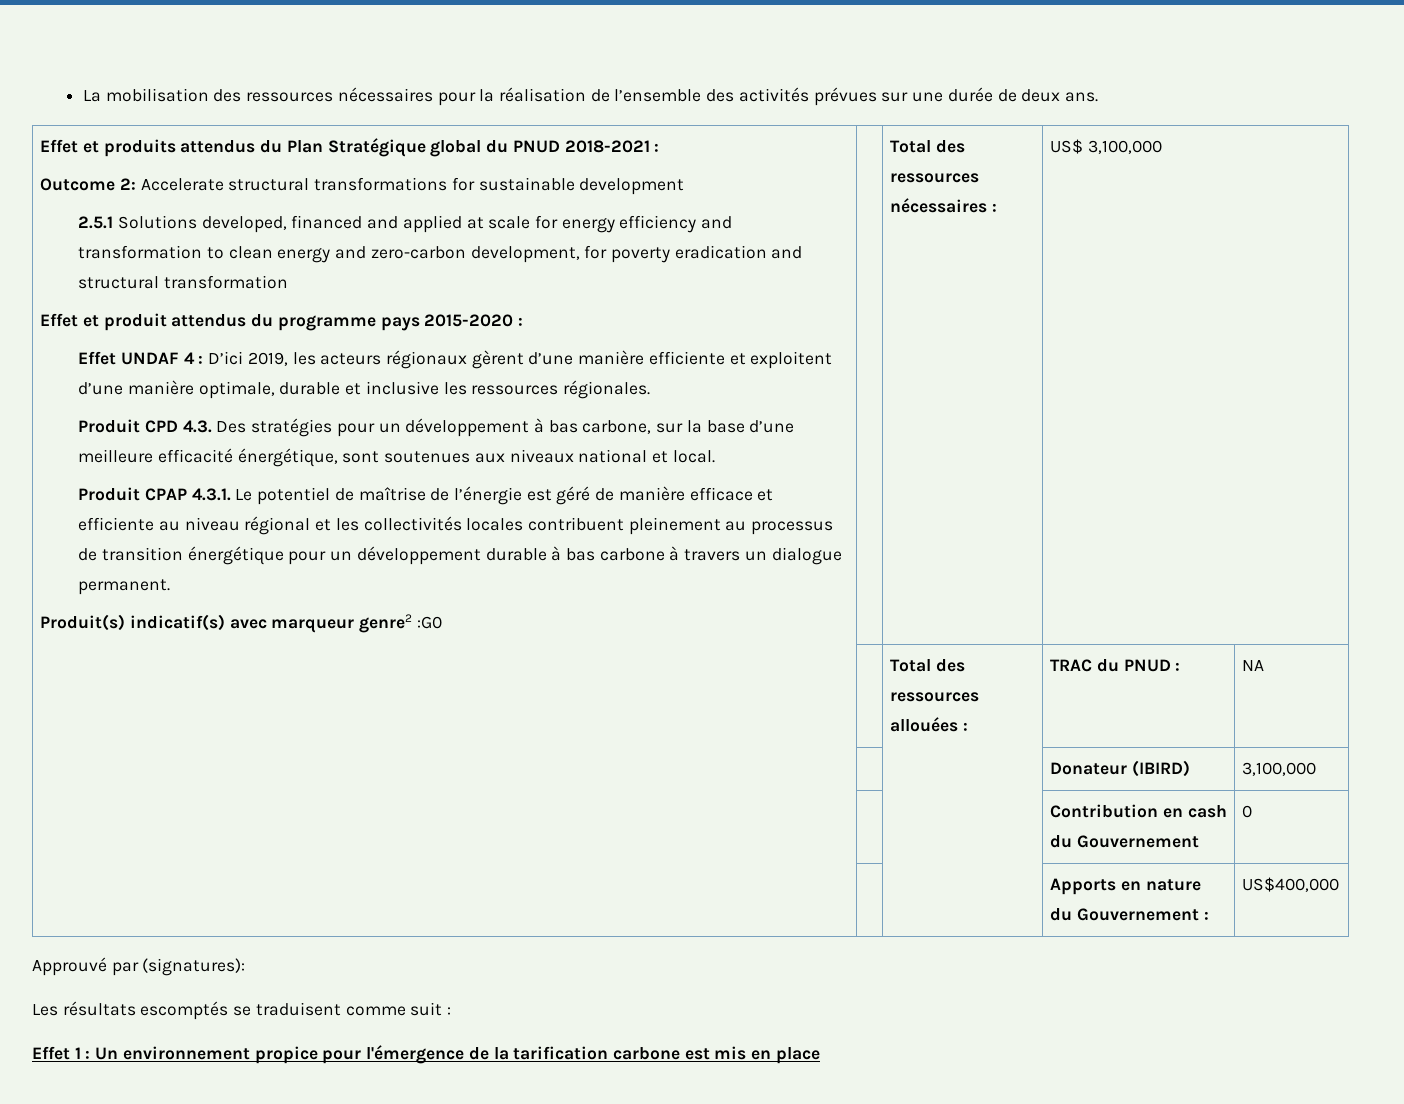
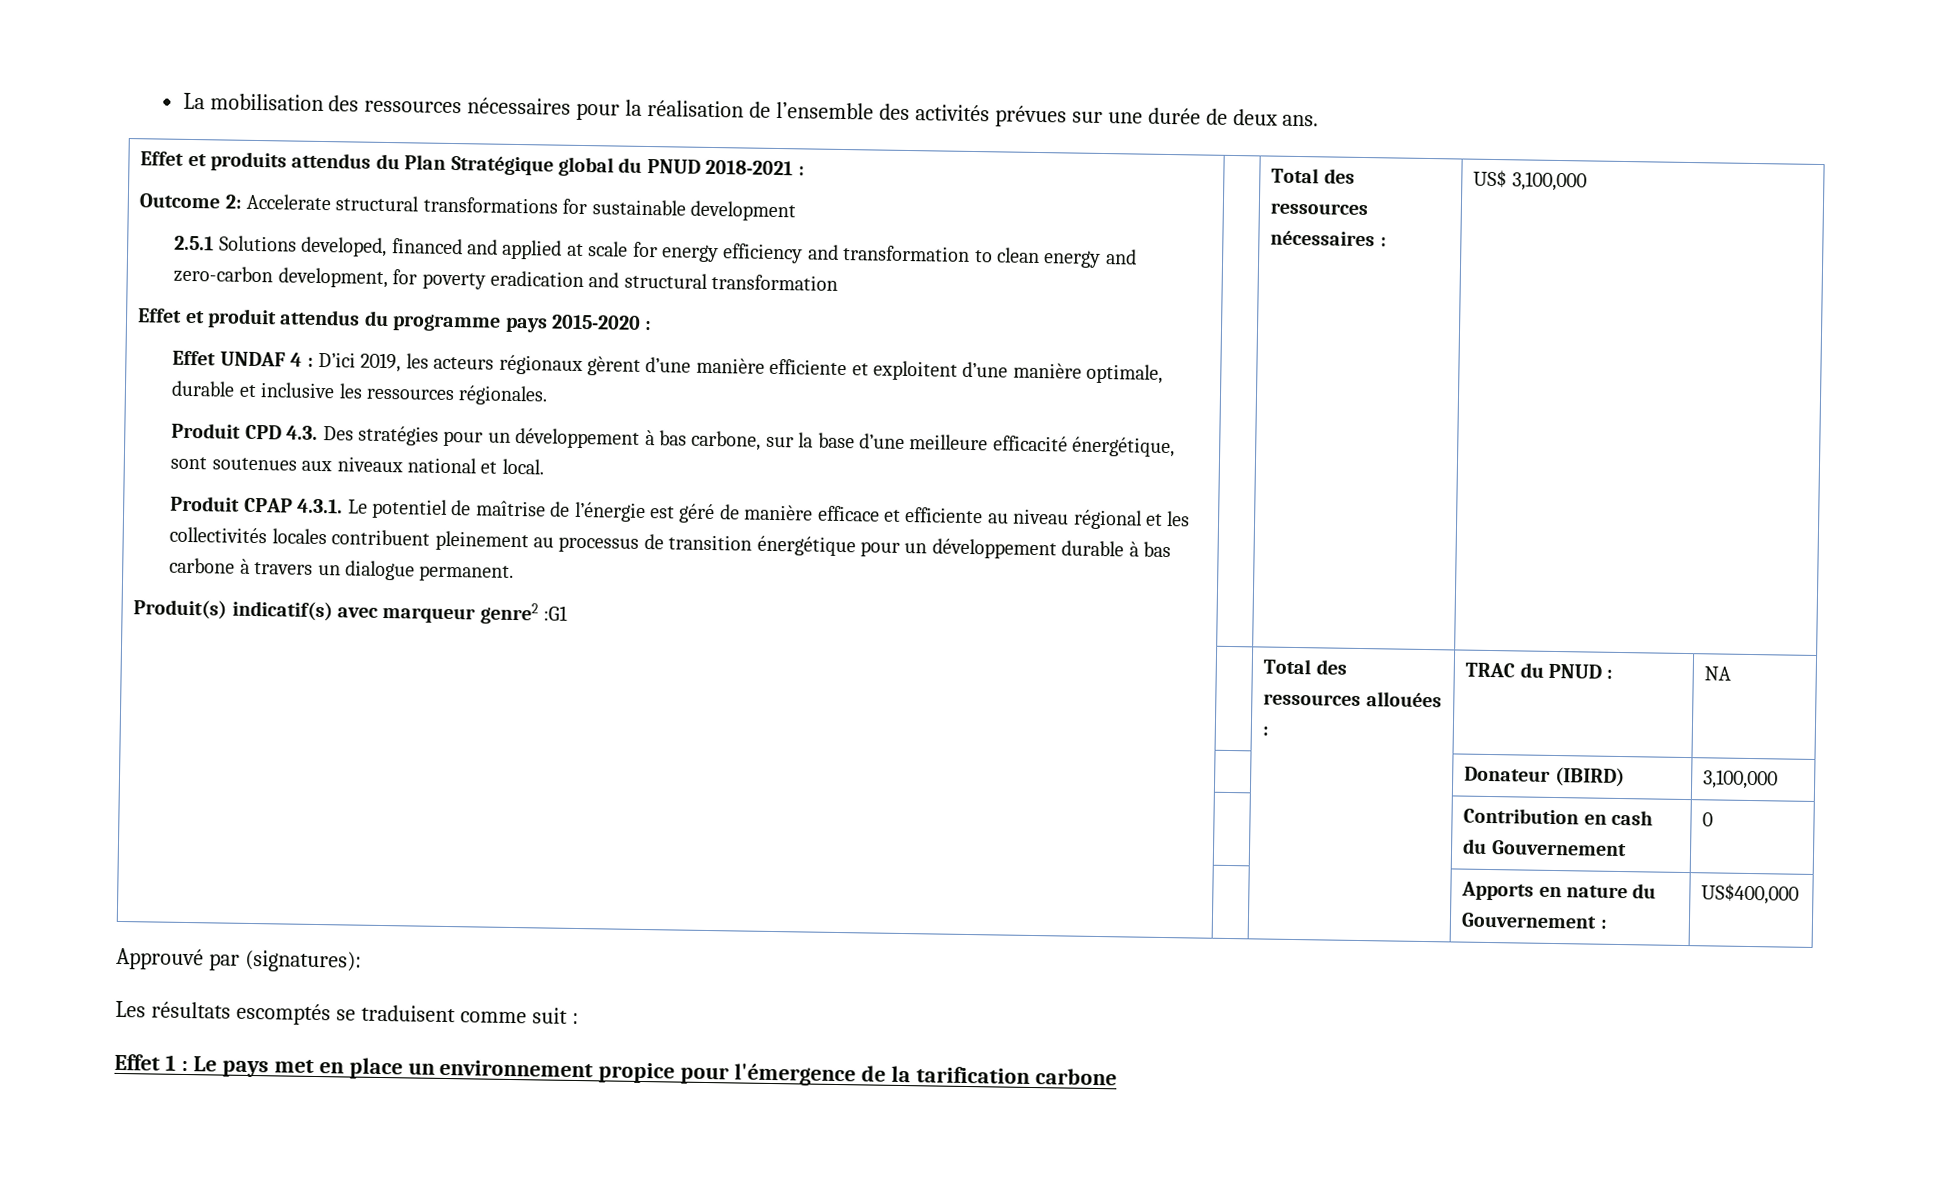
- Produit(s) indicatif(s) avec marqueur genre2 :G0
+ Produit(s) indicatif(s) avec marqueur genre2 :G1
- Effet 1 : Un environnement propice pour l'émergence de la tarification carbone est mis en place
+ Effet 1 : Le pays met en place un environnement propice pour l'émergence de la tarification carbone

